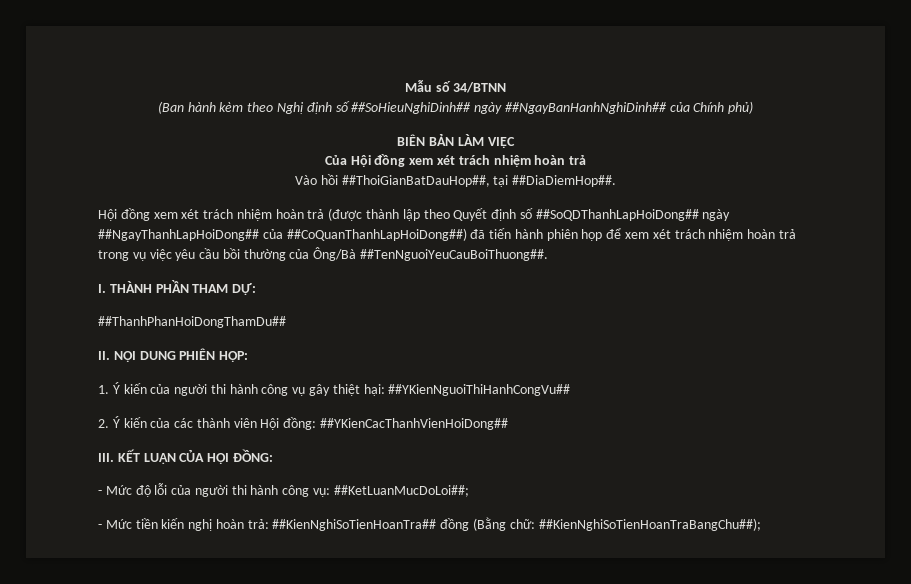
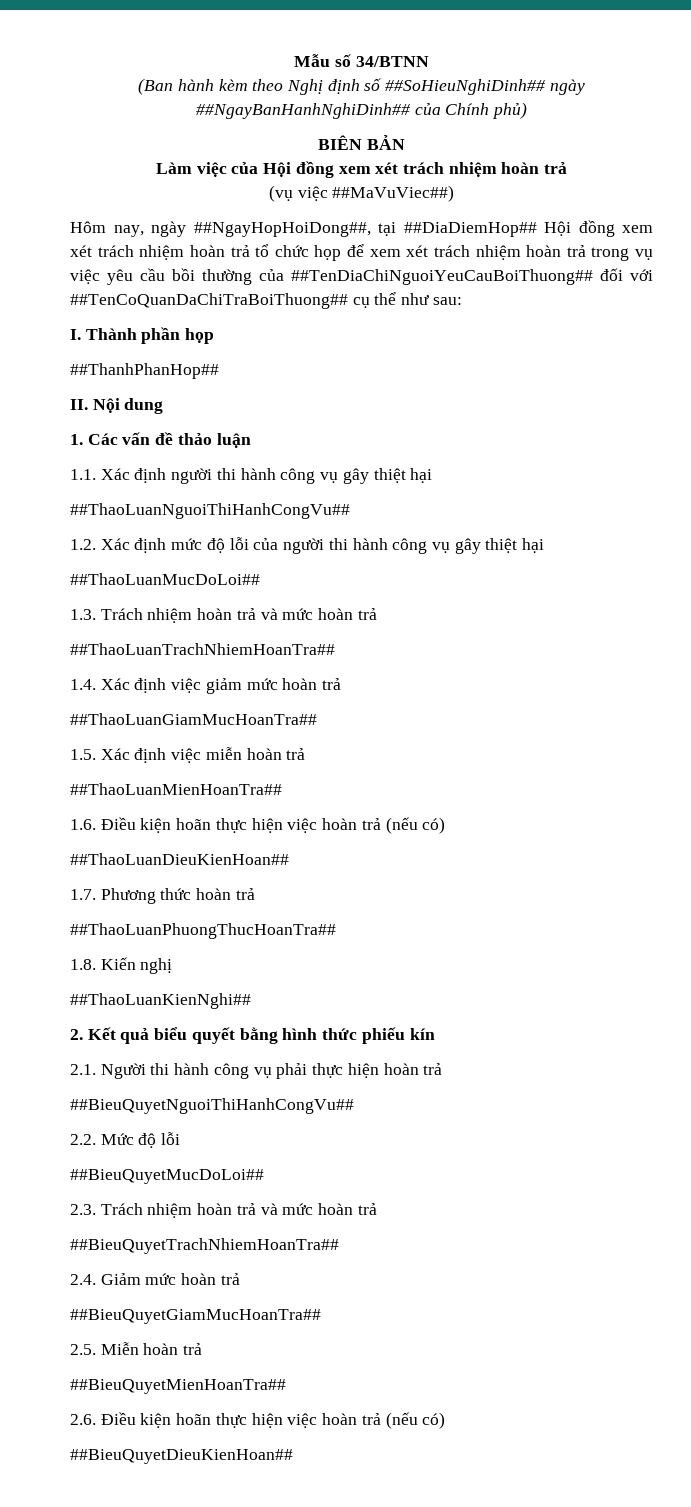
- BIÊN BẢN LÀM VIỆC
- Của Hội đồng xem xét trách nhiệm hoàn trả
+ BIÊN BẢN
+ Làm việc của Hội đồng xem xét trách nhiệm hoàn trả
- Vào hồi ##ThoiGianBatDauHop##, tại ##DiaDiemHop##.
- Hội đồng xem xét trách nhiệm hoàn trả (được thành lập theo Quyết định số ##SoQDThanhLapHoiDong## ngày ##NgayThanhLapHoiDong## của ##CoQuanThanhLapHoiDong##) đã tiến hành phiên họp để xem xét trách nhiệm hoàn trả trong vụ việc yêu cầu bồi thường của Ông/Bà ##TenNguoiYeuCauBoiThuong##.
- I. THÀNH PHẦN THAM DỰ:
- ##ThanhPhanHoiDongThamDu##
- II. NỘI DUNG PHIÊN HỌP:
- 1. Ý kiến của người thi hành công vụ gây thiệt hại: ##YKienNguoiThiHanhCongVu##
- 2. Ý kiến của các thành viên Hội đồng: ##YKienCacThanhVienHoiDong##
- III. KẾT LUẬN CỦA HỘI ĐỒNG:
- - Mức độ lỗi của người thi hành công vụ: ##KetLuanMucDoLoi##;
- - Mức tiền kiến nghị hoàn trả: ##KienNghiSoTienHoanTra## đồng (Bằng chữ: ##KienNghiSoTienHoanTraBangChu##);
+ (vụ việc ##MaVuViec##)
+ Hôm nay, ngày ##NgayHopHoiDong##, tại ##DiaDiemHop## Hội đồng xem xét trách nhiệm hoàn trả tổ chức họp để xem xét trách nhiệm hoàn trả trong vụ việc yêu cầu bồi thường của ##TenDiaChiNguoiYeuCauBoiThuong## đối với ##TenCoQuanDaChiTraBoiThuong## cụ thể như sau:
+ I. Thành phần họp
+ ##ThanhPhanHop##
+ II. Nội dung
+ 1. Các vấn đề thảo luận
+ 1.1. Xác định người thi hành công vụ gây thiệt hại
+ ##ThaoLuanNguoiThiHanhCongVu##
+ 1.2. Xác định mức độ lỗi của người thi hành công vụ gây thiệt hại
+ ##ThaoLuanMucDoLoi##
+ 1.3. Trách nhiệm hoàn trả và mức hoàn trả
+ ##ThaoLuanTrachNhiemHoanTra##
+ 1.4. Xác định việc giảm mức hoàn trả
+ ##ThaoLuanGiamMucHoanTra##
+ 1.5. Xác định việc miễn hoàn trả
+ ##ThaoLuanMienHoanTra##
+ 1.6. Điều kiện hoãn thực hiện việc hoàn trả (nếu có)
+ ##ThaoLuanDieuKienHoan##
+ 1.7. Phương thức hoàn trả
+ ##ThaoLuanPhuongThucHoanTra##
+ 1.8. Kiến nghị
+ ##ThaoLuanKienNghi##
+ 2. Kết quả biểu quyết bằng hình thức phiếu kín
+ 2.1. Người thi hành công vụ phải thực hiện hoàn trả
+ ##BieuQuyetNguoiThiHanhCongVu##
+ 2.2. Mức độ lỗi
+ ##BieuQuyetMucDoLoi##
+ 2.3. Trách nhiệm hoàn trả và mức hoàn trả
+ ##BieuQuyetTrachNhiemHoanTra##
+ 2.4. Giảm mức hoàn trả
+ ##BieuQuyetGiamMucHoanTra##
+ 2.5. Miễn hoàn trả
+ ##BieuQuyetMienHoanTra##
+ 2.6. Điều kiện hoãn thực hiện việc hoàn trả (nếu có)
+ ##BieuQuyetDieuKienHoan##

